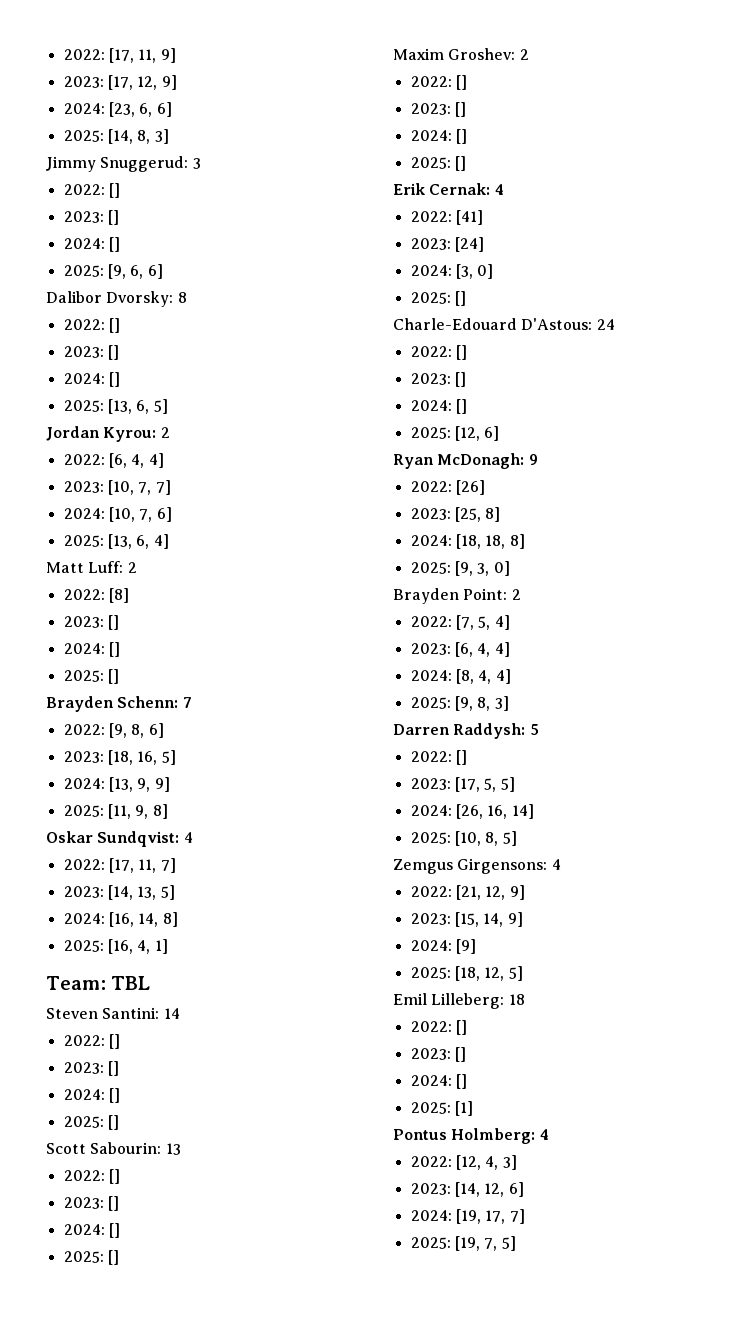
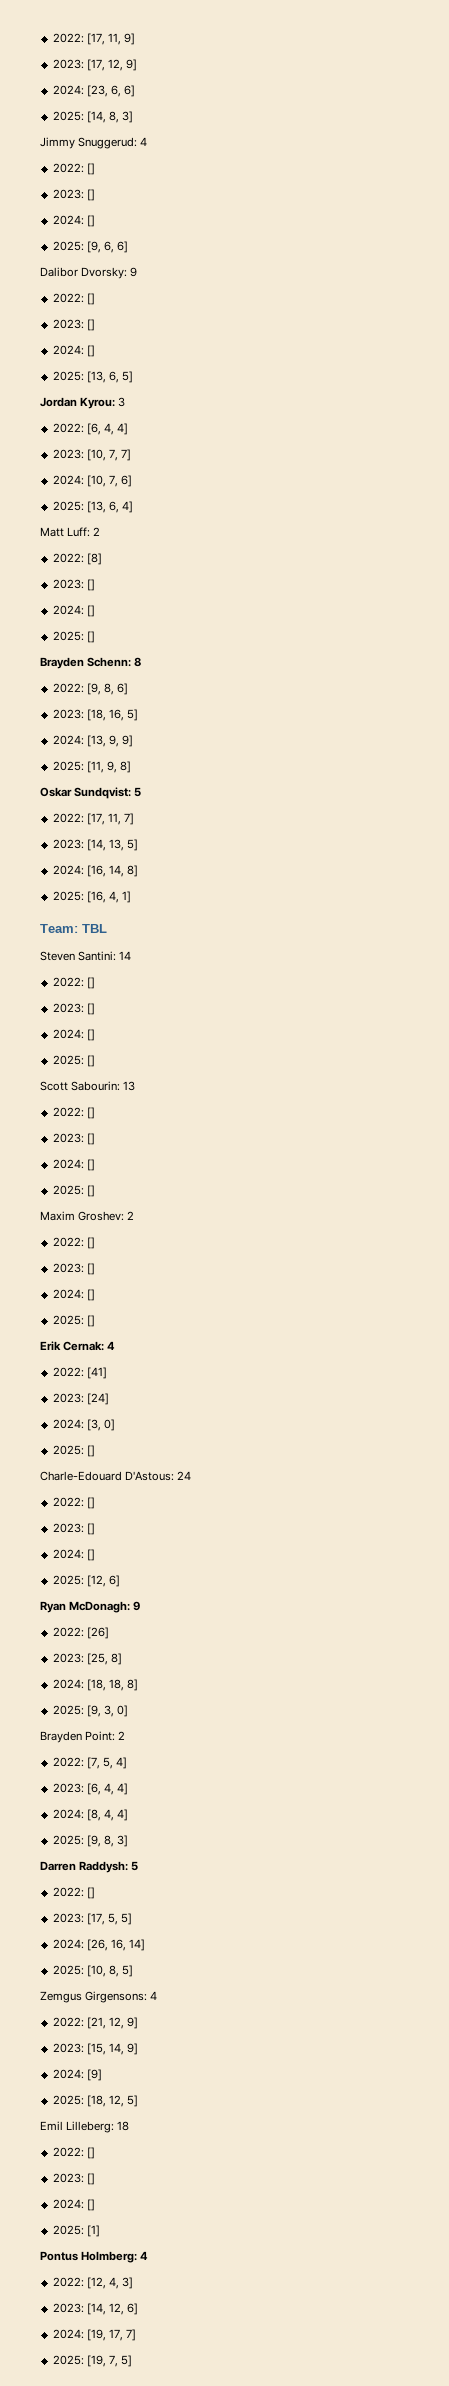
- Jimmy Snuggerud: 3
+ Jimmy Snuggerud: 4
- Dalibor Dvorsky: 8
+ Dalibor Dvorsky: 9
- Jordan Kyrou: 2
+ Jordan Kyrou: 3
- Brayden Schenn: 7
+ Brayden Schenn: 8
- Oskar Sundqvist: 4
+ Oskar Sundqvist: 5

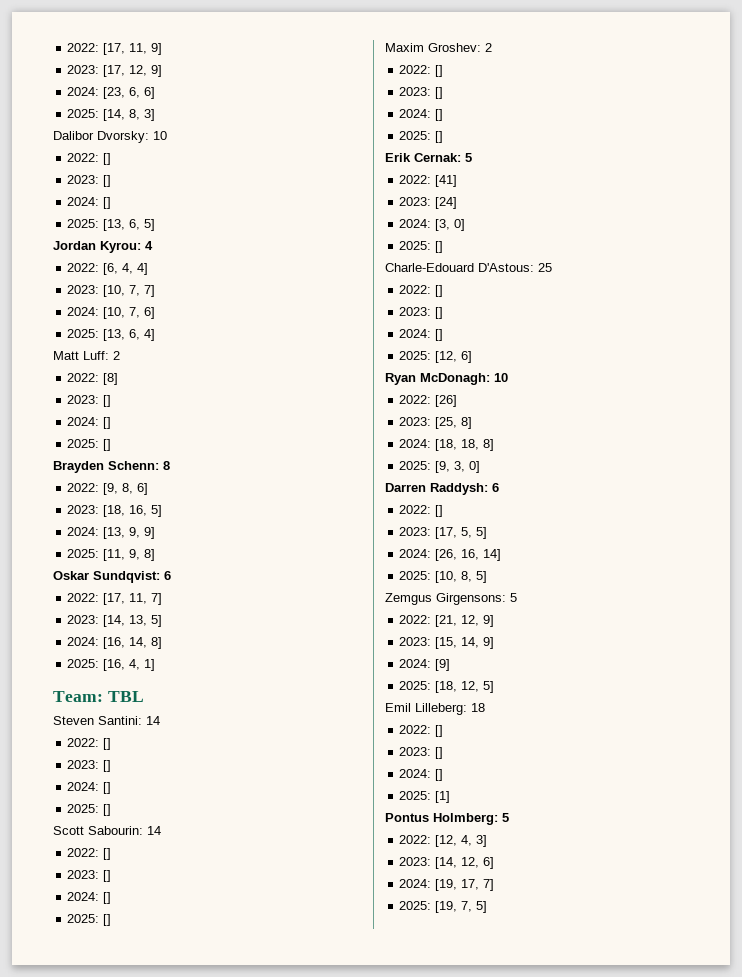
- Jimmy Snuggerud: 4
- 2022: []
- 2023: []
- 2024: []
- 2025: [9, 6, 6]
- Dalibor Dvorsky: 9
+ Dalibor Dvorsky: 10
- Jordan Kyrou: 3
+ Jordan Kyrou: 4
- Oskar Sundqvist: 5
+ Oskar Sundqvist: 6
- Scott Sabourin: 13
+ Scott Sabourin: 14
- Erik Cernak: 4
+ Erik Cernak: 5
- Charle-Edouard D'Astous: 24
+ Charle-Edouard D'Astous: 25
- Ryan McDonagh: 9
+ Ryan McDonagh: 10
- Brayden Point: 2
- 2022: [7, 5, 4]
- 2023: [6, 4, 4]
- 2024: [8, 4, 4]
- 2025: [9, 8, 3]
- Darren Raddysh: 5
+ Darren Raddysh: 6
- Zemgus Girgensons: 4
+ Zemgus Girgensons: 5
- Pontus Holmberg: 4
+ Pontus Holmberg: 5

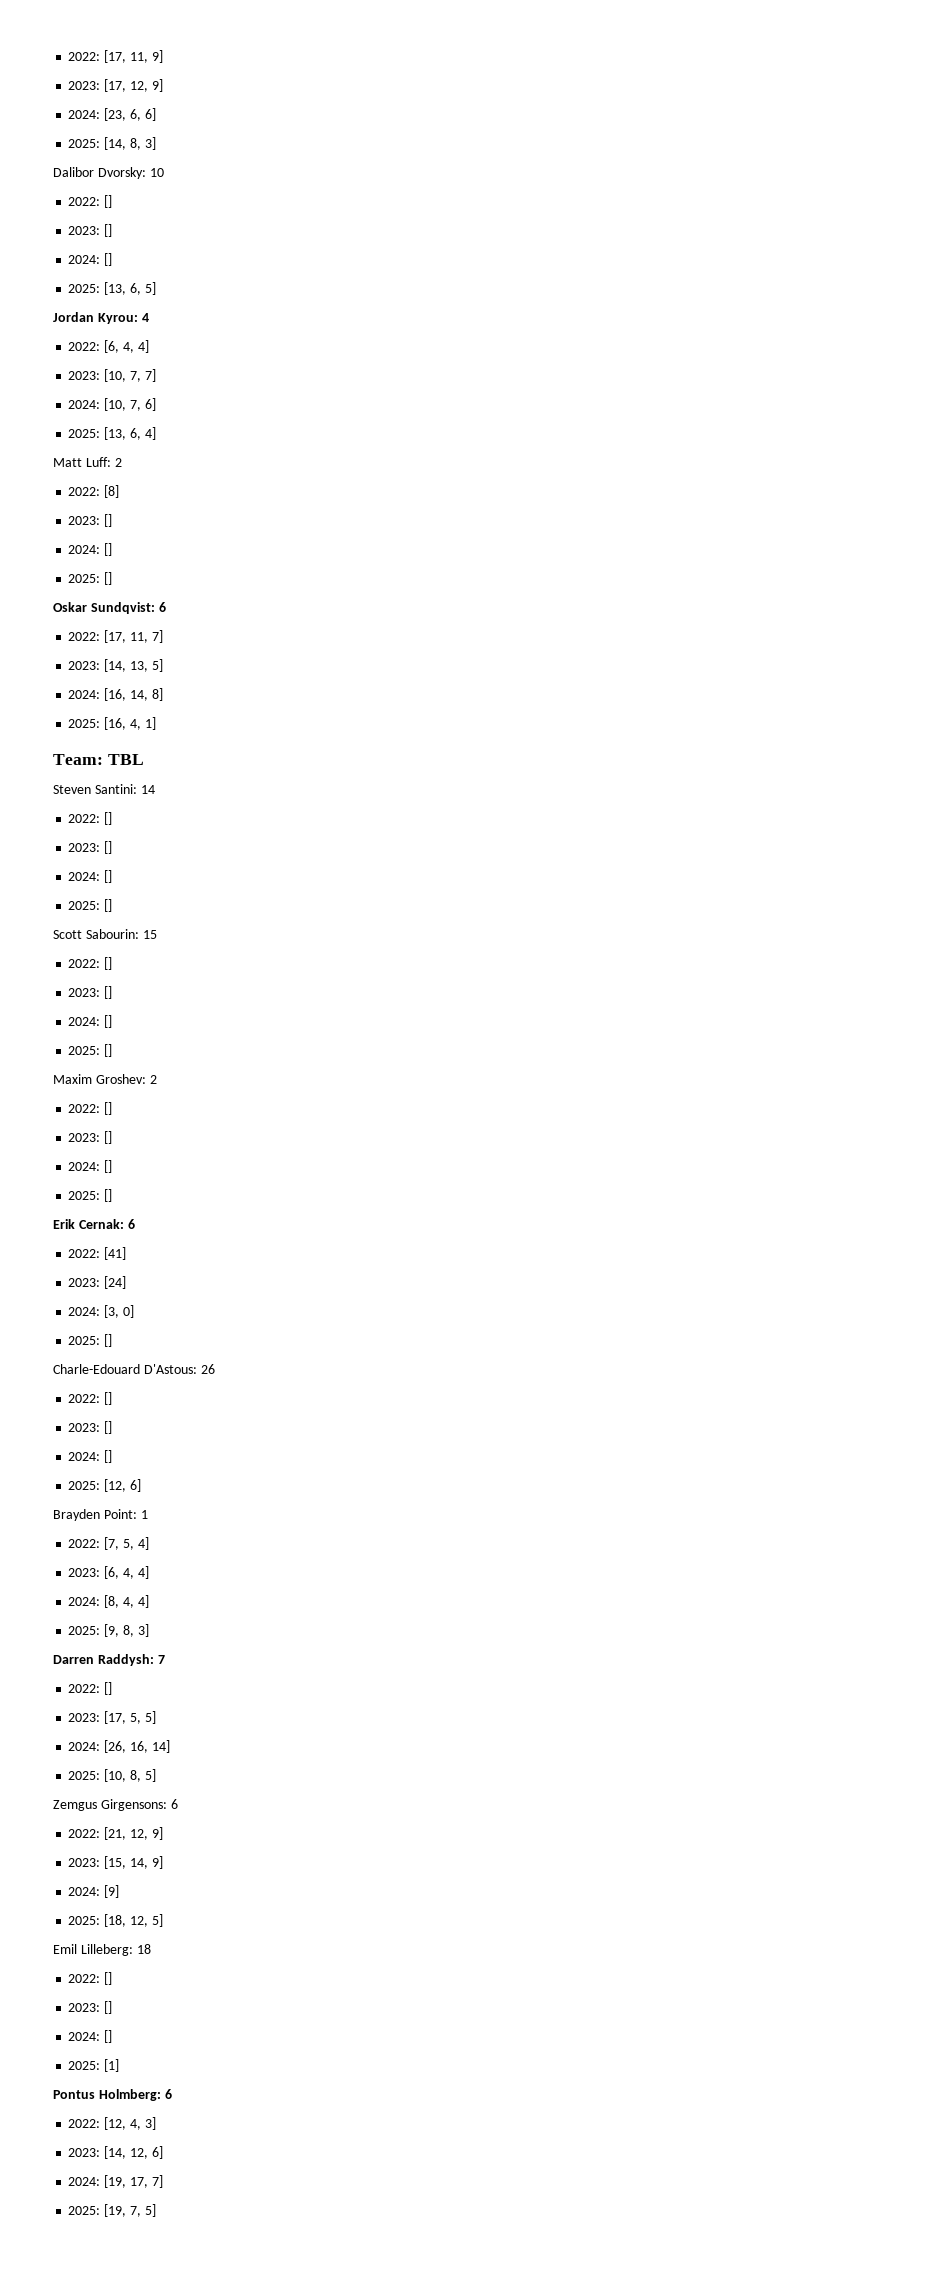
- Brayden Schenn: 8
- 2022: [9, 8, 6]
- 2023: [18, 16, 5]
- 2024: [13, 9, 9]
- 2025: [11, 9, 8]
- Scott Sabourin: 14
+ Scott Sabourin: 15
- Erik Cernak: 5
+ Erik Cernak: 6
- Charle-Edouard D'Astous: 25
+ Charle-Edouard D'Astous: 26
- Ryan McDonagh: 10
- 2022: [26]
- 2023: [25, 8]
- 2024: [18, 18, 8]
+ Brayden Point: 1
+ 2022: [7, 5, 4]
+ 2023: [6, 4, 4]
+ 2024: [8, 4, 4]
- 2025: [9, 3, 0]
+ 2025: [9, 8, 3]
- Darren Raddysh: 6
+ Darren Raddysh: 7
- Zemgus Girgensons: 5
+ Zemgus Girgensons: 6
- Pontus Holmberg: 5
+ Pontus Holmberg: 6

